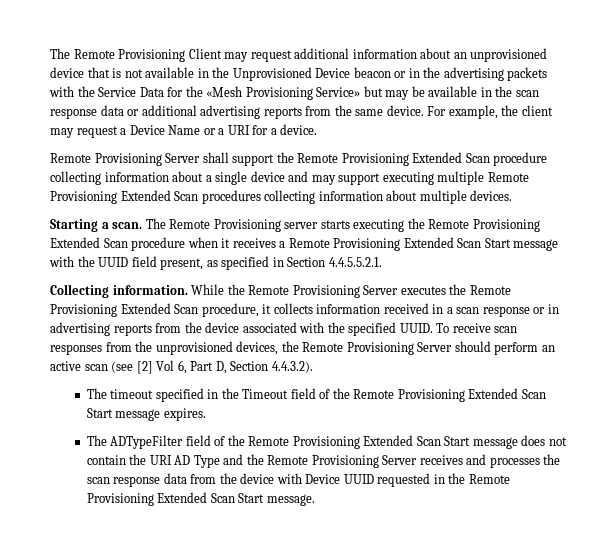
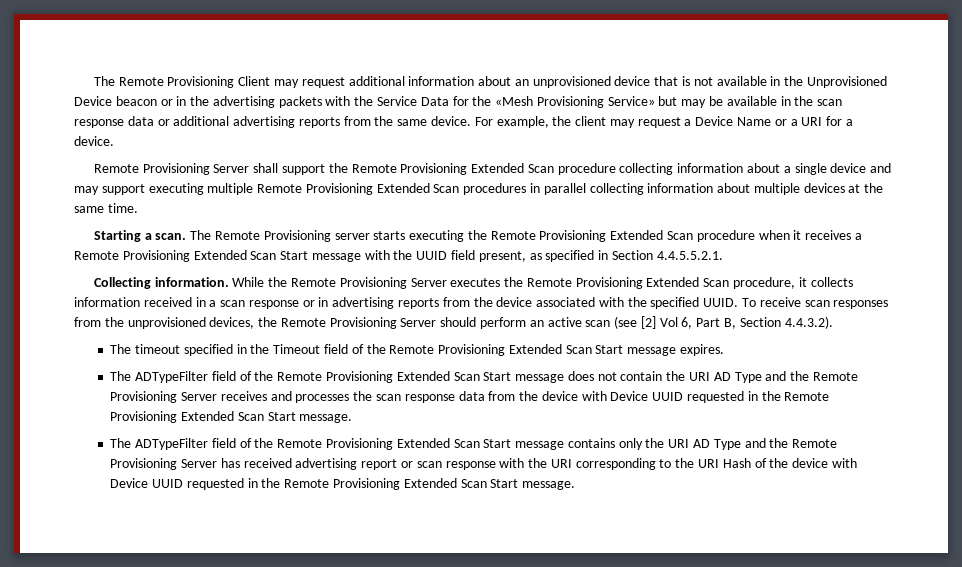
- Remote Provisioning Server shall support the Remote Provisioning Extended Scan procedure collecting information about a single device and may support executing multiple Remote Provisioning Extended Scan procedures collecting information about multiple devices.
+ Remote Provisioning Server shall support the Remote Provisioning Extended Scan procedure collecting information about a single device and may support executing multiple Remote Provisioning Extended Scan procedures in parallel collecting information about multiple devices at the same time.
- To receive scan responses from the unprovisioned devices, the Remote Provisioning Server should perform an active scan (see [2] Vol 6, Part D, Section 4.4.3.2).
+ To receive scan responses from the unprovisioned devices, the Remote Provisioning Server should perform an active scan (see [2] Vol 6, Part B, Section 4.4.3.2).
+ The ADTypeFilter field of the Remote Provisioning Extended Scan Start message contains only the URI AD Type and the Remote Provisioning Server has received advertising report or scan response with the URI corresponding to the URI Hash of the device with Device UUID requested in the Remote Provisioning Extended Scan Start message.

